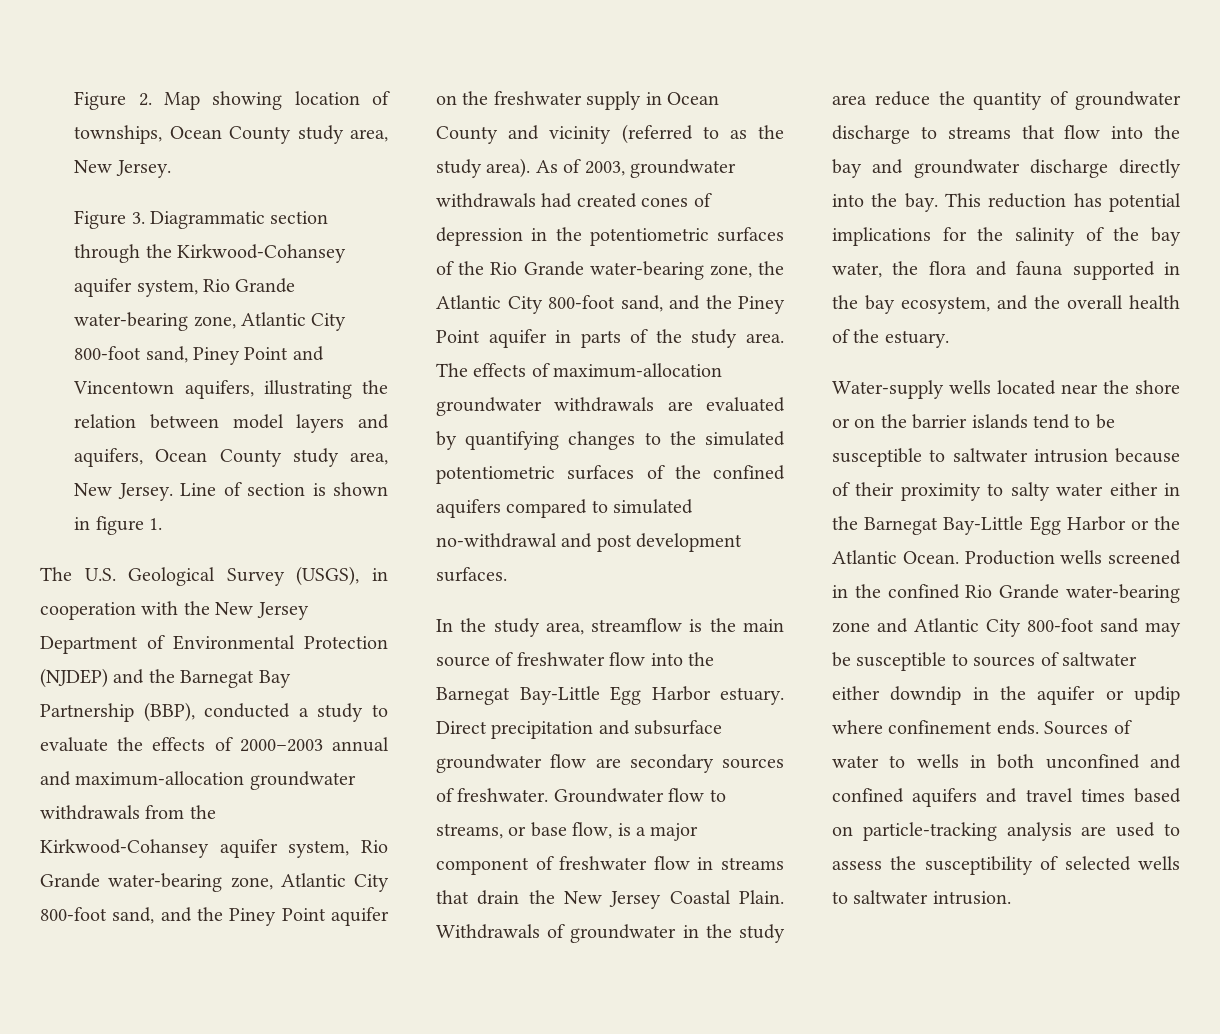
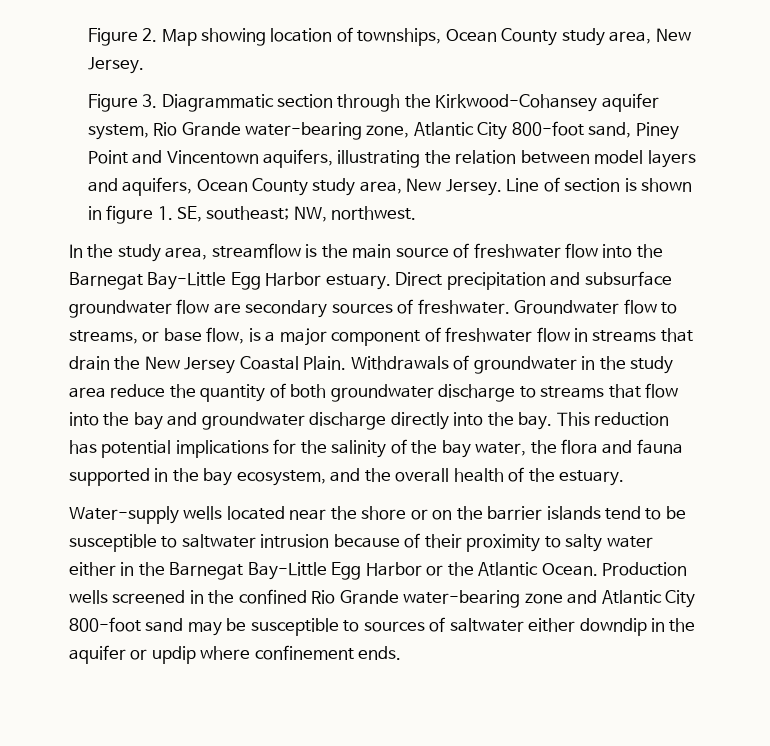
- Line of section is shown in figure 1.
- The U.S. Geological Survey (USGS), in cooperation with the New Jersey Department of Environmental Protection (NJDEP) and the Barnegat Bay Partnership (BBP), conducted a study to evaluate the effects of 2000–2003 annual and maximum-allocation groundwater withdrawals from the Kirkwood-Cohansey aquifer system, Rio Grande water-bearing zone, Atlantic City 800-foot sand, and the Piney Point aquifer on the freshwater supply in Ocean County and vicinity (referred to as the study area). As of 2003, groundwater withdrawals had created cones of depression in the potentiometric surfaces of the Rio Grande water-bearing zone, the Atlantic City 800-foot sand, and the Piney Point aquifer in parts of the study area. The effects of maximum-allocation groundwater withdrawals are evaluated by quantifying changes to the simulated potentiometric surfaces of the confined aquifers compared to simulated no-withdrawal and post development surfaces.
+ Line of section is shown in figure 1. SE, southeast; NW, northwest.
- Withdrawals of groundwater in the study area reduce the quantity of groundwater discharge to streams that flow into the bay and groundwater discharge directly into the bay.
+ Withdrawals of groundwater in the study area reduce the quantity of both groundwater discharge to streams that flow into the bay and groundwater discharge directly into the bay.
- Sources of water to wells in both unconfined and confined aquifers and travel times based on particle-tracking analysis are used to assess the susceptibility of selected wells to saltwater intrusion.

